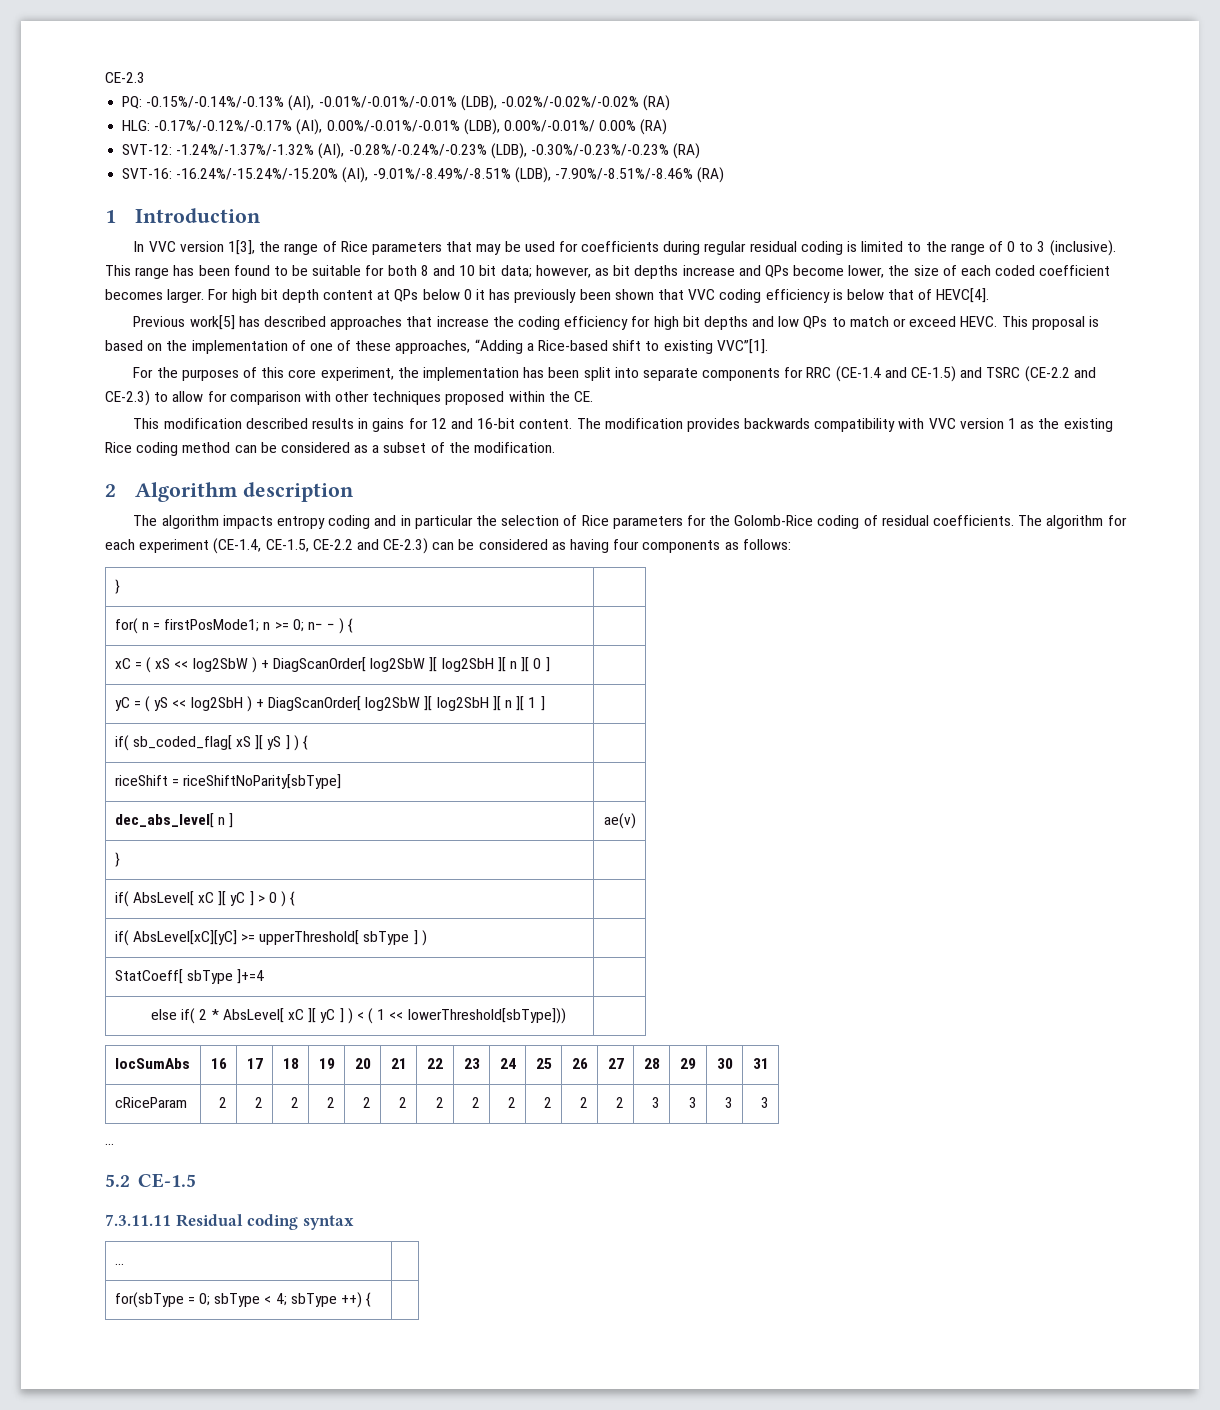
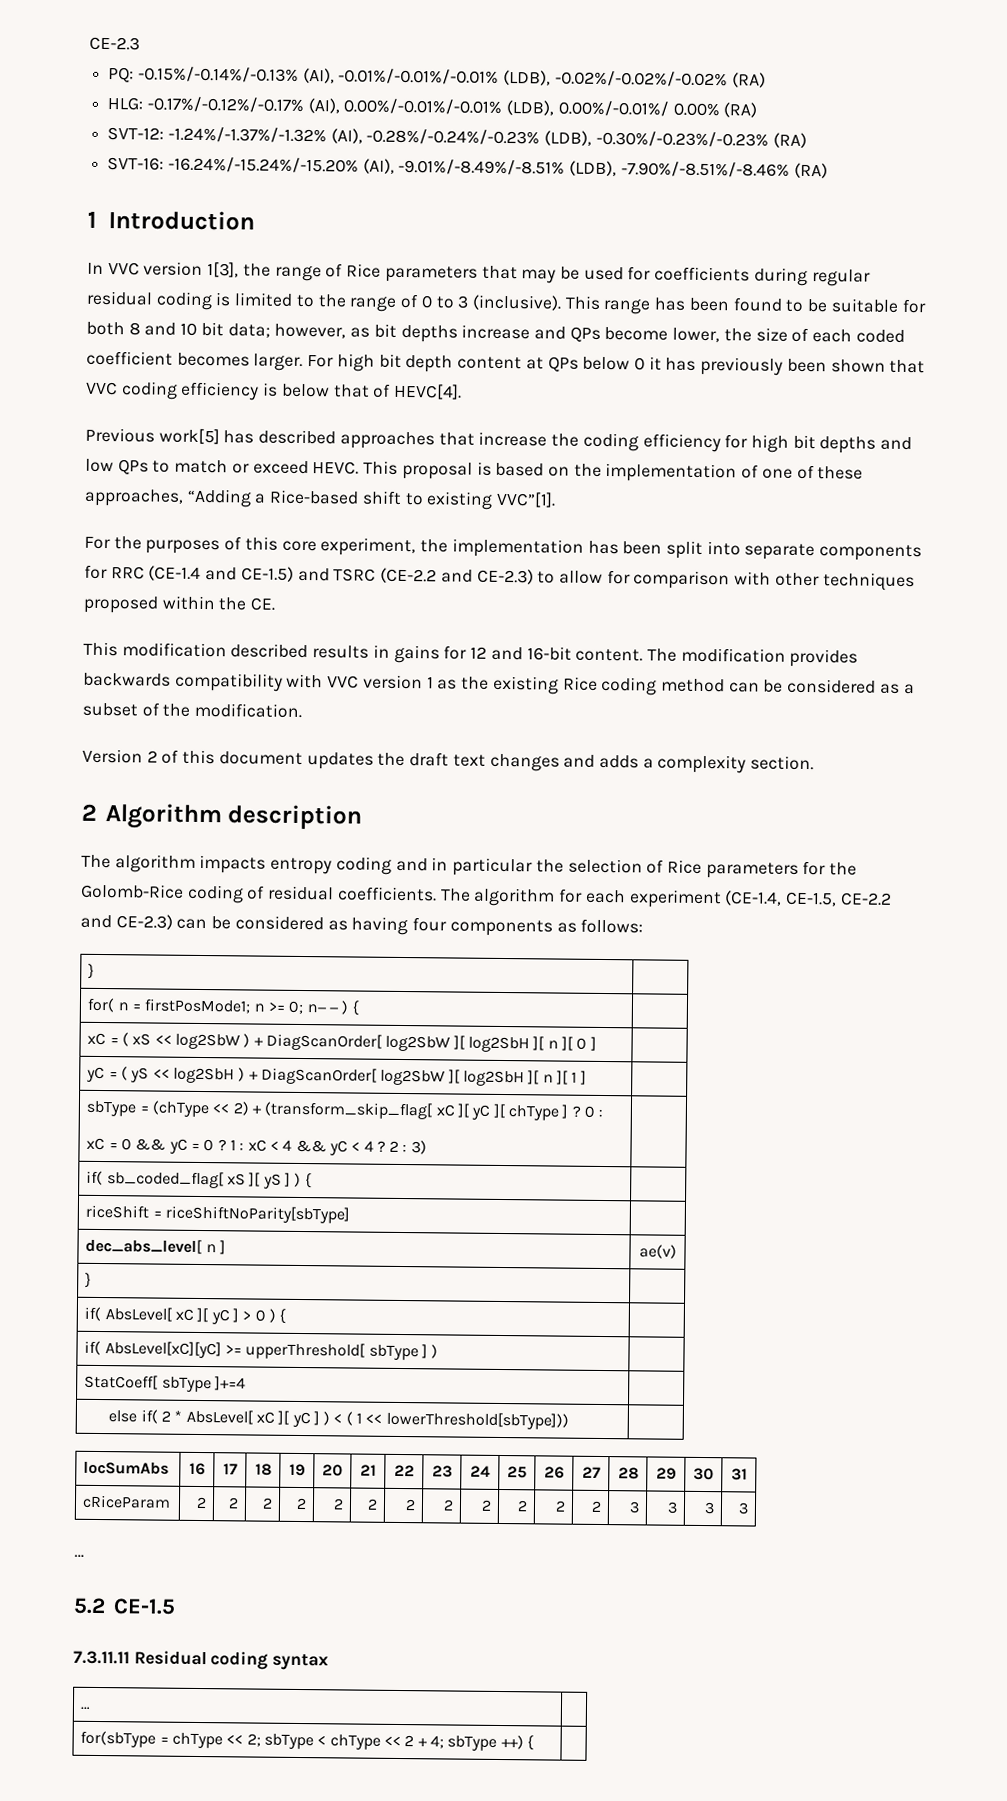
+ Version 2 of this document updates the draft text changes and adds a complexity section.
+ sbType = (chType << 2) + (transform_skip_flag[ xC ][ yC ][ chType ] ? 0 :
+ xC = 0 && yC = 0 ? 1 : xC < 4 && yC < 4 ? 2 : 3) |
- for(sbType = 0; sbType < 4; sbType ++) { |
+ for(sbType = chType << 2; sbType < chType << 2 + 4; sbType ++) { |

